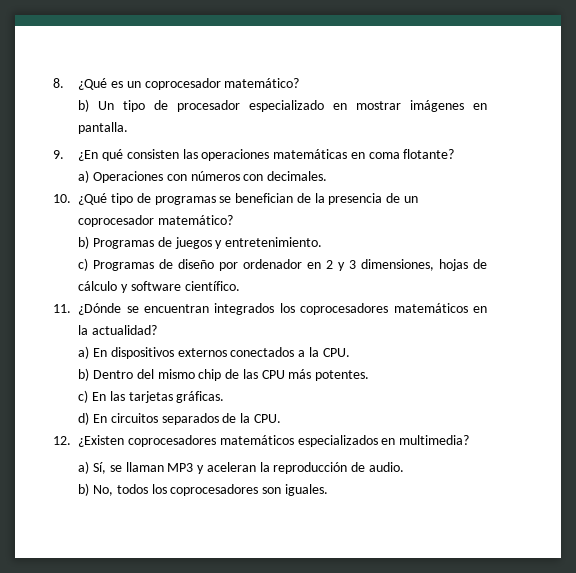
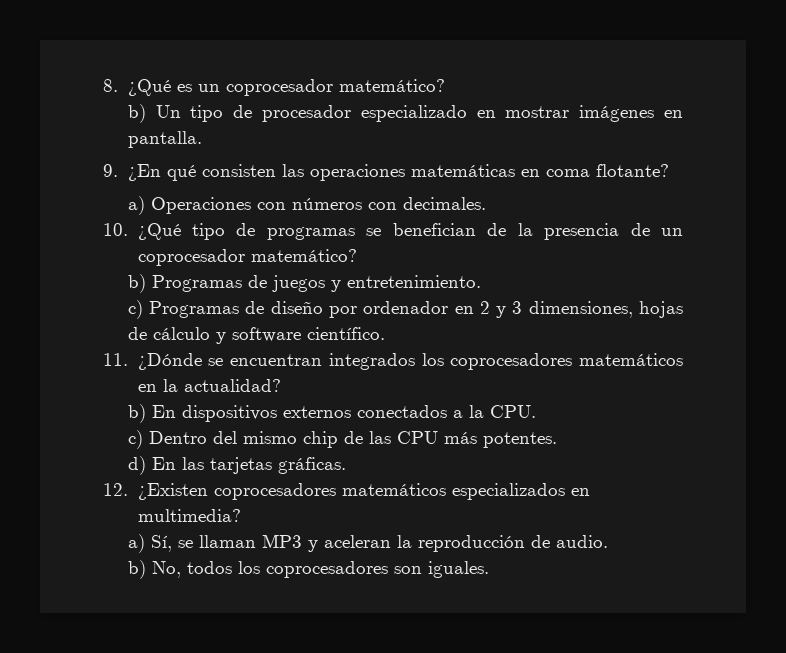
- a) En dispositivos externos conectados a la CPU.
+ b) En dispositivos externos conectados a la CPU.
- b) Dentro del mismo chip de las CPU más potentes.
+ c) Dentro del mismo chip de las CPU más potentes.
- c) En las tarjetas gráficas.
+ d) En las tarjetas gráficas.
- d) En circuitos separados de la CPU.

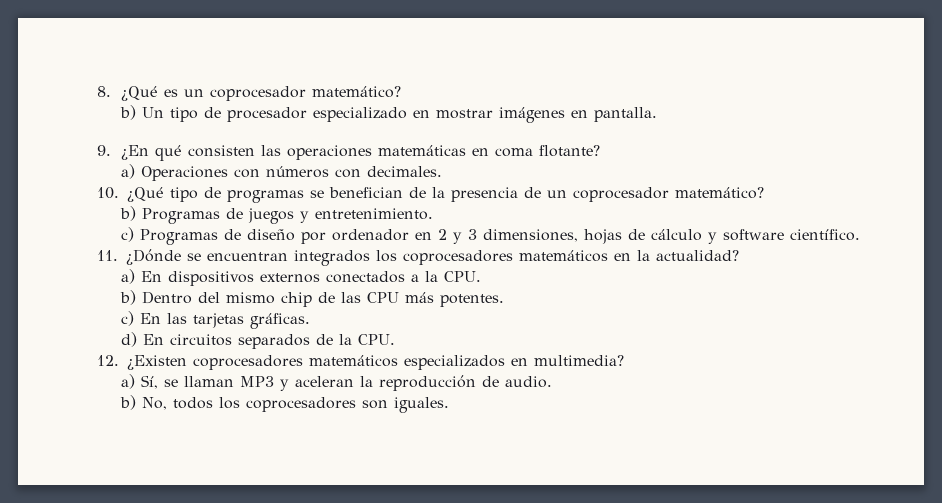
- b) En dispositivos externos conectados a la CPU.
+ a) En dispositivos externos conectados a la CPU.
- c) Dentro del mismo chip de las CPU más potentes.
+ b) Dentro del mismo chip de las CPU más potentes.
- d) En las tarjetas gráficas.
+ c) En las tarjetas gráficas.
+ d) En circuitos separados de la CPU.

